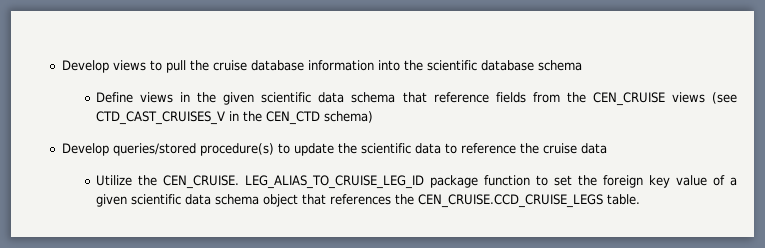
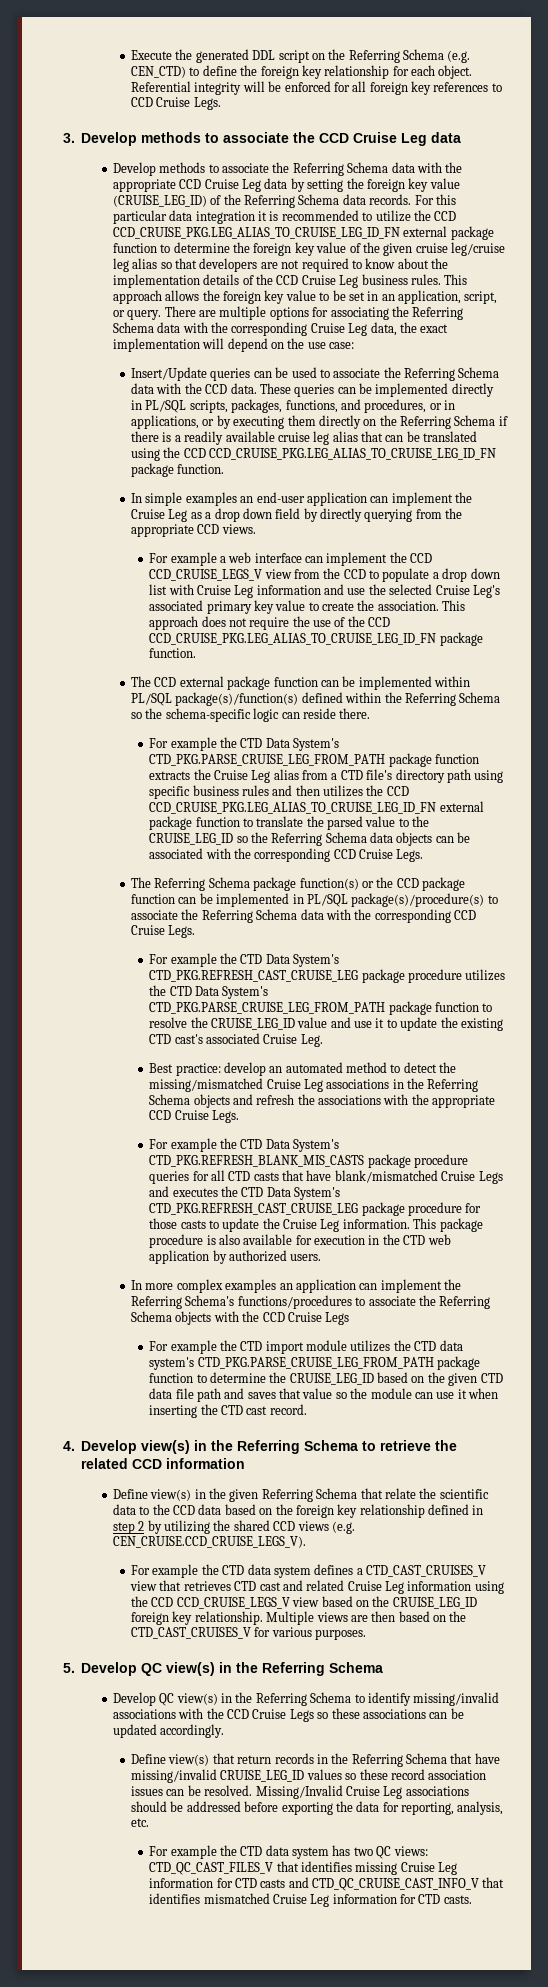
- Develop views to pull the cruise database information into the scientific database schema
- Define views in the given scientific data schema that reference fields from the CEN_CRUISE views (see CTD_CAST_CRUISES_V in the CEN_CTD schema)
- Develop queries/stored procedure(s) to update the scientific data to reference the cruise data
- Utilize the CEN_CRUISE. LEG_ALIAS_TO_CRUISE_LEG_ID package function to set the foreign key value of a given scientific data schema object that references the CEN_CRUISE.CCD_CRUISE_LEGS table.
+ Execute the generated DDL script on the Referring Schema (e.g. CEN_CTD) to define the foreign key relationship for each object. Referential integrity will be enforced for all foreign key references to CCD Cruise Legs.
+ 3. Develop methods to associate the CCD Cruise Leg data
+ Develop methods to associate the Referring Schema data with the appropriate CCD Cruise Leg data by setting the foreign key value (CRUISE_LEG_ID) of the Referring Schema data records. For this particular data integration it is recommended to utilize the CCD CCD_CRUISE_PKG.LEG_ALIAS_TO_CRUISE_LEG_ID_FN external package function to determine the foreign key value of the given cruise leg/cruise leg alias so that developers are not required to know about the implementation details of the CCD Cruise Leg business rules. This approach allows the foreign key value to be set in an application, script, or query. There are multiple options for associating the Referring Schema data with the corresponding Cruise Leg data, the exact implementation will depend on the use case:
+ Insert/Update queries can be used to associate the Referring Schema data with the CCD data. These queries can be implemented directly in PL/SQL scripts, packages, functions, and procedures, or in applications, or by executing them directly on the Referring Schema if there is a readily available cruise leg alias that can be translated using the CCD CCD_CRUISE_PKG.LEG_ALIAS_TO_CRUISE_LEG_ID_FN package function.
+ In simple examples an end-user application can implement the Cruise Leg as a drop down field by directly querying from the appropriate CCD views.
+ For example a web interface can implement the CCD CCD_CRUISE_LEGS_V view from the CCD to populate a drop down list with Cruise Leg information and use the selected Cruise Leg's associated primary key value to create the association. This approach does not require the use of the CCD CCD_CRUISE_PKG.LEG_ALIAS_TO_CRUISE_LEG_ID_FN package function.
+ The CCD external package function can be implemented within PL/SQL package(s)/function(s) defined within the Referring Schema so the schema-specific logic can reside there.
+ For example the CTD Data System's CTD_PKG.PARSE_CRUISE_LEG_FROM_PATH package function extracts the Cruise Leg alias from a CTD file's directory path using specific business rules and then utilizes the CCD CCD_CRUISE_PKG.LEG_ALIAS_TO_CRUISE_LEG_ID_FN external package function to translate the parsed value to the CRUISE_LEG_ID so the Referring Schema data objects can be associated with the corresponding CCD Cruise Legs.
+ The Referring Schema package function(s) or the CCD package function can be implemented in PL/SQL package(s)/procedure(s) to associate the Referring Schema data with the corresponding CCD Cruise Legs.
+ For example the CTD Data System's CTD_PKG.REFRESH_CAST_CRUISE_LEG package procedure utilizes the CTD Data System's CTD_PKG.PARSE_CRUISE_LEG_FROM_PATH package function to resolve the CRUISE_LEG_ID value and use it to update the existing CTD cast's associated Cruise Leg.
+ Best practice: develop an automated method to detect the missing/mismatched Cruise Leg associations in the Referring Schema objects and refresh the associations with the appropriate CCD Cruise Legs.
+ For example the CTD Data System's CTD_PKG.REFRESH_BLANK_MIS_CASTS package procedure queries for all CTD casts that have blank/mismatched Cruise Legs and executes the CTD Data System's CTD_PKG.REFRESH_CAST_CRUISE_LEG package procedure for those casts to update the Cruise Leg information. This package procedure is also available for execution in the CTD web application by authorized users.
+ In more complex examples an application can implement the Referring Schema's functions/procedures to associate the Referring Schema objects with the CCD Cruise Legs
+ For example the CTD import module utilizes the CTD data system's CTD_PKG.PARSE_CRUISE_LEG_FROM_PATH package function to determine the CRUISE_LEG_ID based on the given CTD data file path and saves that value so the module can use it when inserting the CTD cast record.
+ 4. Develop view(s) in the Referring Schema to retrieve the related CCD information
+ Define view(s) in the given Referring Schema that relate the scientific data to the CCD data based on the foreign key relationship defined in step 2 by utilizing the shared CCD views (e.g. CEN_CRUISE.CCD_CRUISE_LEGS_V).
+ For example the CTD data system defines a CTD_CAST_CRUISES_V view that retrieves CTD cast and related Cruise Leg information using the CCD CCD_CRUISE_LEGS_V view based on the CRUISE_LEG_ID foreign key relationship. Multiple views are then based on the CTD_CAST_CRUISES_V for various purposes.
+ 5. Develop QC view(s) in the Referring Schema
+ Develop QC view(s) in the Referring Schema to identify missing/invalid associations with the CCD Cruise Legs so these associations can be updated accordingly.
+ Define view(s) that return records in the Referring Schema that have missing/invalid CRUISE_LEG_ID values so these record association issues can be resolved. Missing/Invalid Cruise Leg associations should be addressed before exporting the data for reporting, analysis, etc.
+ For example the CTD data system has two QC views: CTD_QC_CAST_FILES_V that identifies missing Cruise Leg information for CTD casts and CTD_QC_CRUISE_CAST_INFO_V that identifies mismatched Cruise Leg information for CTD casts.

